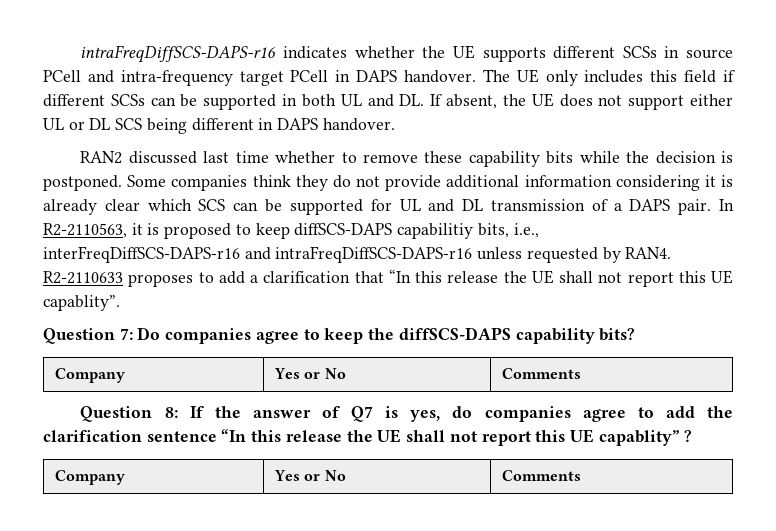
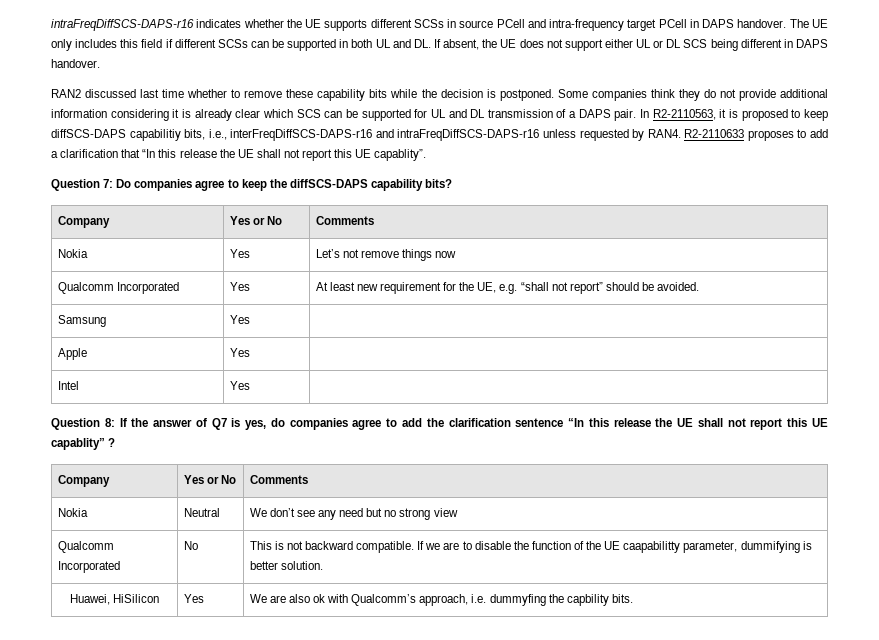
+ Nokia | Yes | Let’s not remove things now
+ Qualcomm Incorporated | Yes | At least new requirement for the UE, e.g. “shall not report” should be avoided.
+ Samsung | Yes |
+ Apple | Yes |
+ Intel | Yes |
+ Nokia | Neutral | We don’t see any need but no strong view
+ Qualcomm Incorporated | No | This is not backward compatible. If we are to disable the function of the UE caapabilitty parameter, dummifying is better solution.
+ Huawei, HiSilicon | Yes | We are also ok with Qualcomm’s approach, i.e. dummyfing the capbility bits.

